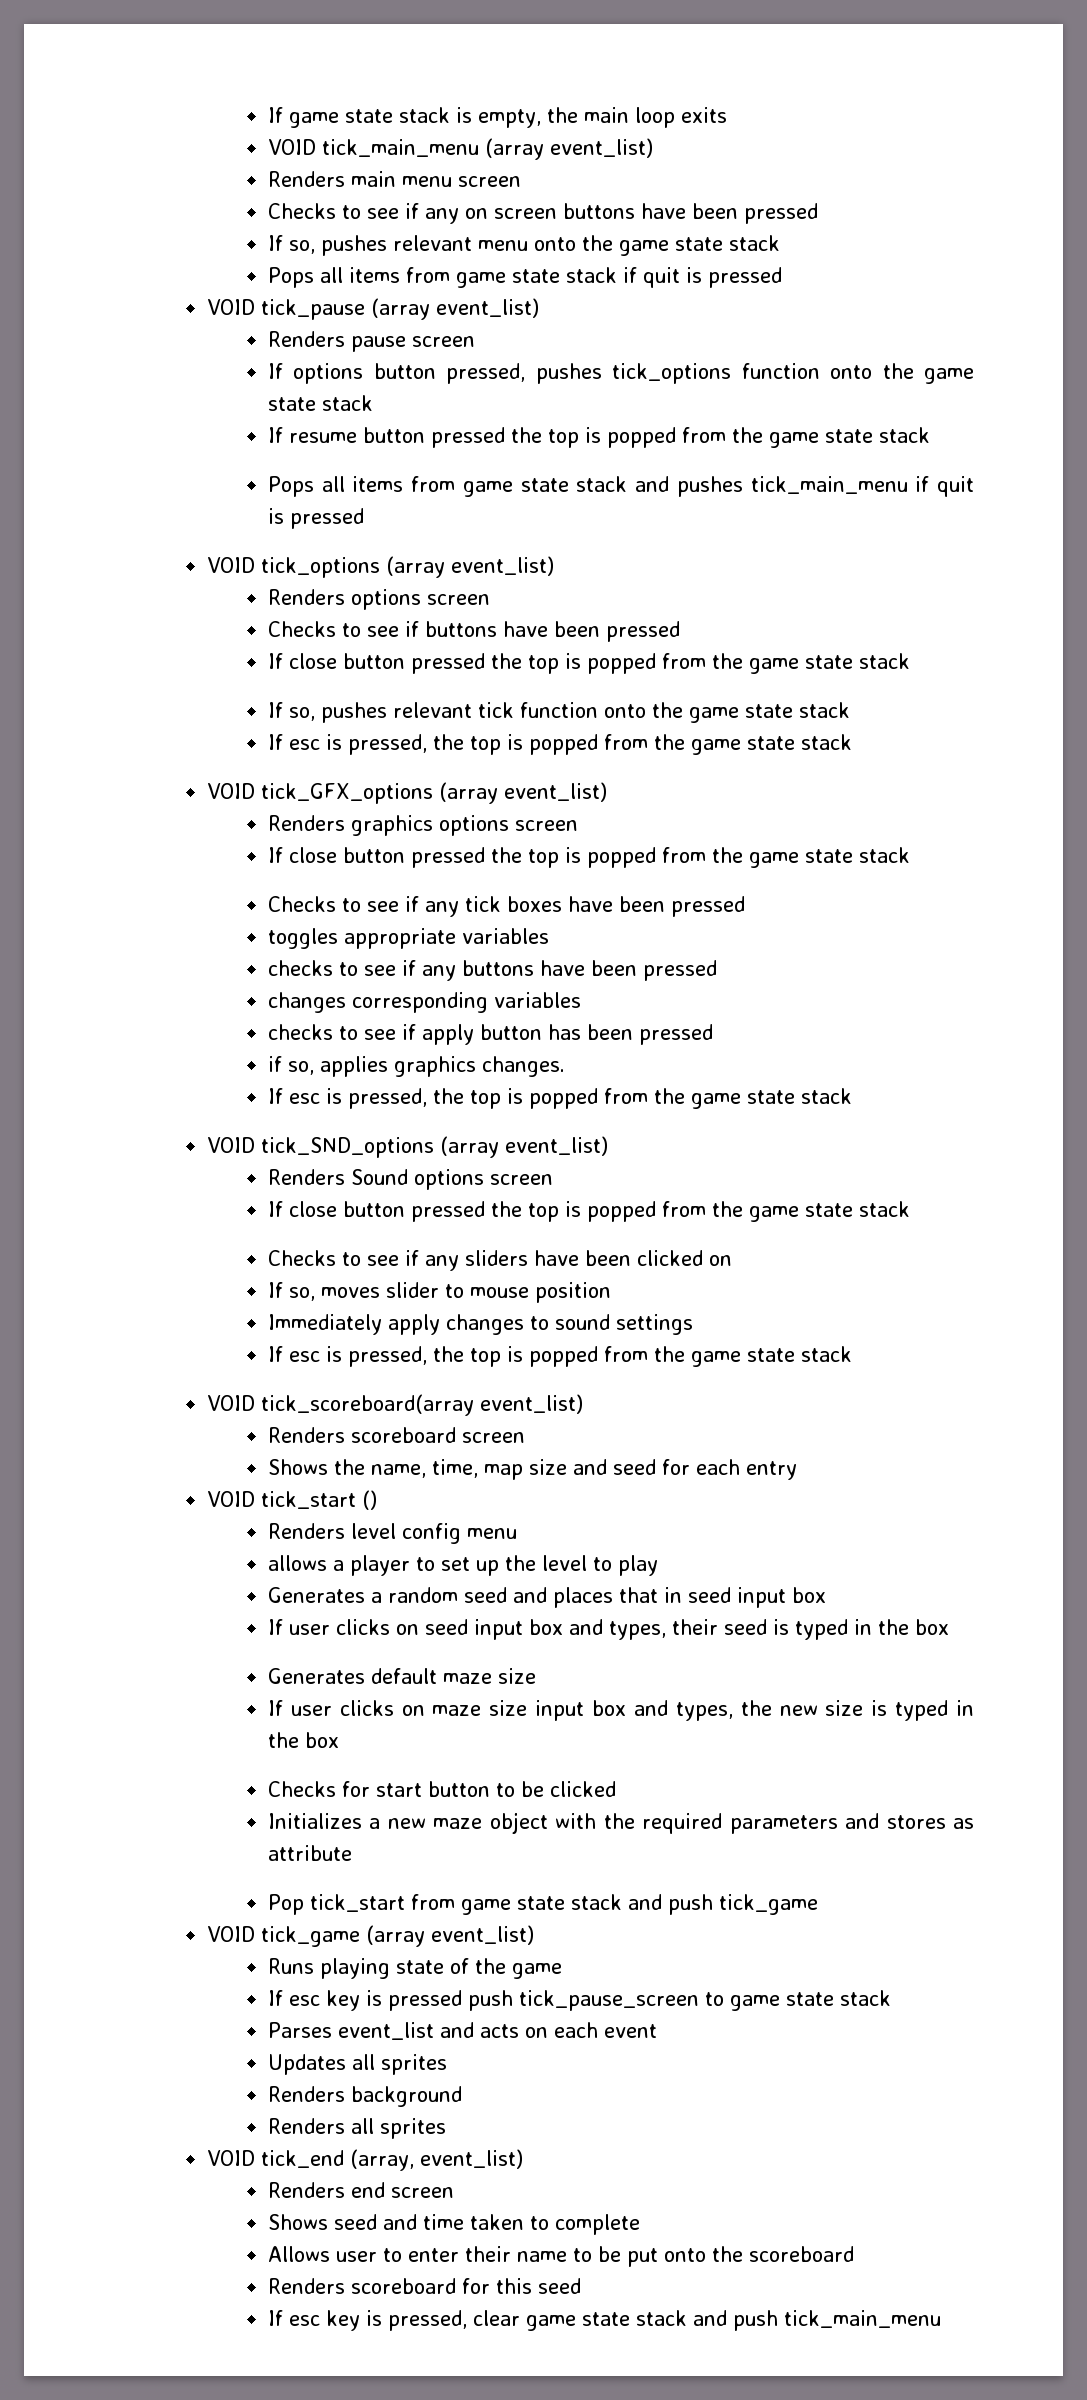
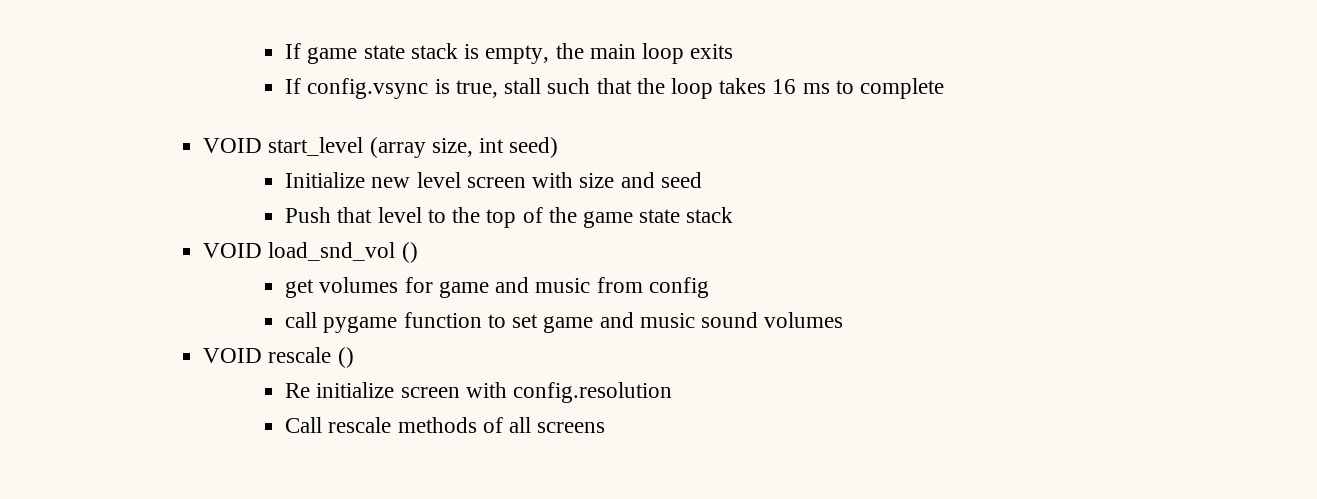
- VOID tick_main_menu (array event_list)
- Renders main menu screen
- Checks to see if any on screen buttons have been pressed
- If so, pushes relevant menu onto the game state stack
- Pops all items from game state stack if quit is pressed
- VOID tick_pause (array event_list)
- Renders pause screen
- If options button pressed, pushes tick_options function onto the game state stack
- If resume button pressed the top is popped from the game state stack
- Pops all items from game state stack and pushes tick_main_menu if quit is pressed
- VOID tick_options (array event_list)
- Renders options screen
- Checks to see if buttons have been pressed
- If close button pressed the top is popped from the game state stack
- If so, pushes relevant tick function onto the game state stack
- If esc is pressed, the top is popped from the game state stack
- VOID tick_GFX_options (array event_list)
- Renders graphics options screen
- If close button pressed the top is popped from the game state stack
- Checks to see if any tick boxes have been pressed
- toggles appropriate variables
- checks to see if any buttons have been pressed
- changes corresponding variables
- checks to see if apply button has been pressed
- if so, applies graphics changes.
- If esc is pressed, the top is popped from the game state stack
- VOID tick_SND_options (array event_list)
- Renders Sound options screen
- If close button pressed the top is popped from the game state stack
- Checks to see if any sliders have been clicked on
- If so, moves slider to mouse position
- Immediately apply changes to sound settings
- If esc is pressed, the top is popped from the game state stack
- VOID tick_scoreboard(array event_list)
- Renders scoreboard screen
- Shows the name, time, map size and seed for each entry
- VOID tick_start ()
- Renders level config menu
- allows a player to set up the level to play
- Generates a random seed and places that in seed input box
- If user clicks on seed input box and types, their seed is typed in the box
- Generates default maze size
- If user clicks on maze size input box and types, the new size is typed in the box
- Checks for start button to be clicked
- Initializes a new maze object with the required parameters and stores as attribute
- Pop tick_start from game state stack and push tick_game
- VOID tick_game (array event_list)
- Runs playing state of the game
- If esc key is pressed push tick_pause_screen to game state stack
- Parses event_list and acts on each event
- Updates all sprites
- Renders background
- Renders all sprites
- VOID tick_end (array, event_list)
- Renders end screen
- Shows seed and time taken to complete
- Allows user to enter their name to be put onto the scoreboard
- Renders scoreboard for this seed
- If esc key is pressed, clear game state stack and push tick_main_menu
+ If config.vsync is true, stall such that the loop takes 16 ms to complete
+ VOID start_level (array size, int seed)
+ Initialize new level screen with size and seed
+ Push that level to the top of the game state stack
+ VOID load_snd_vol ()
+ get volumes for game and music from config
+ call pygame function to set game and music sound volumes
+ VOID rescale ()
+ Re initialize screen with config.resolution
+ Call rescale methods of all screens

